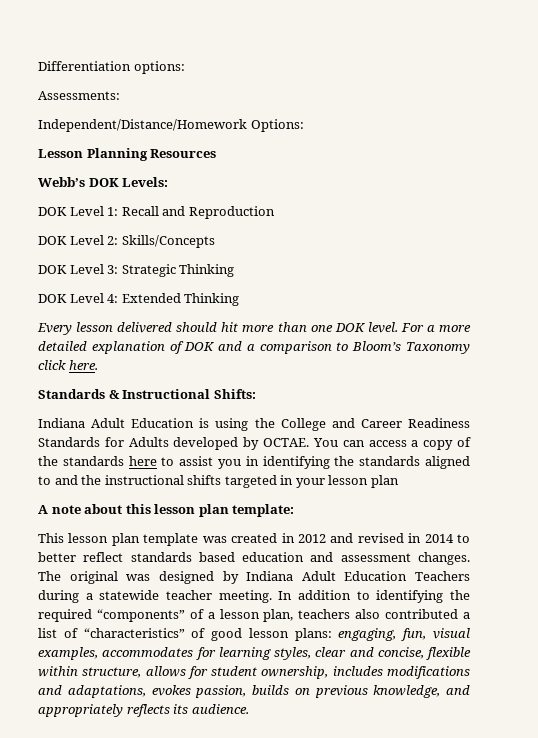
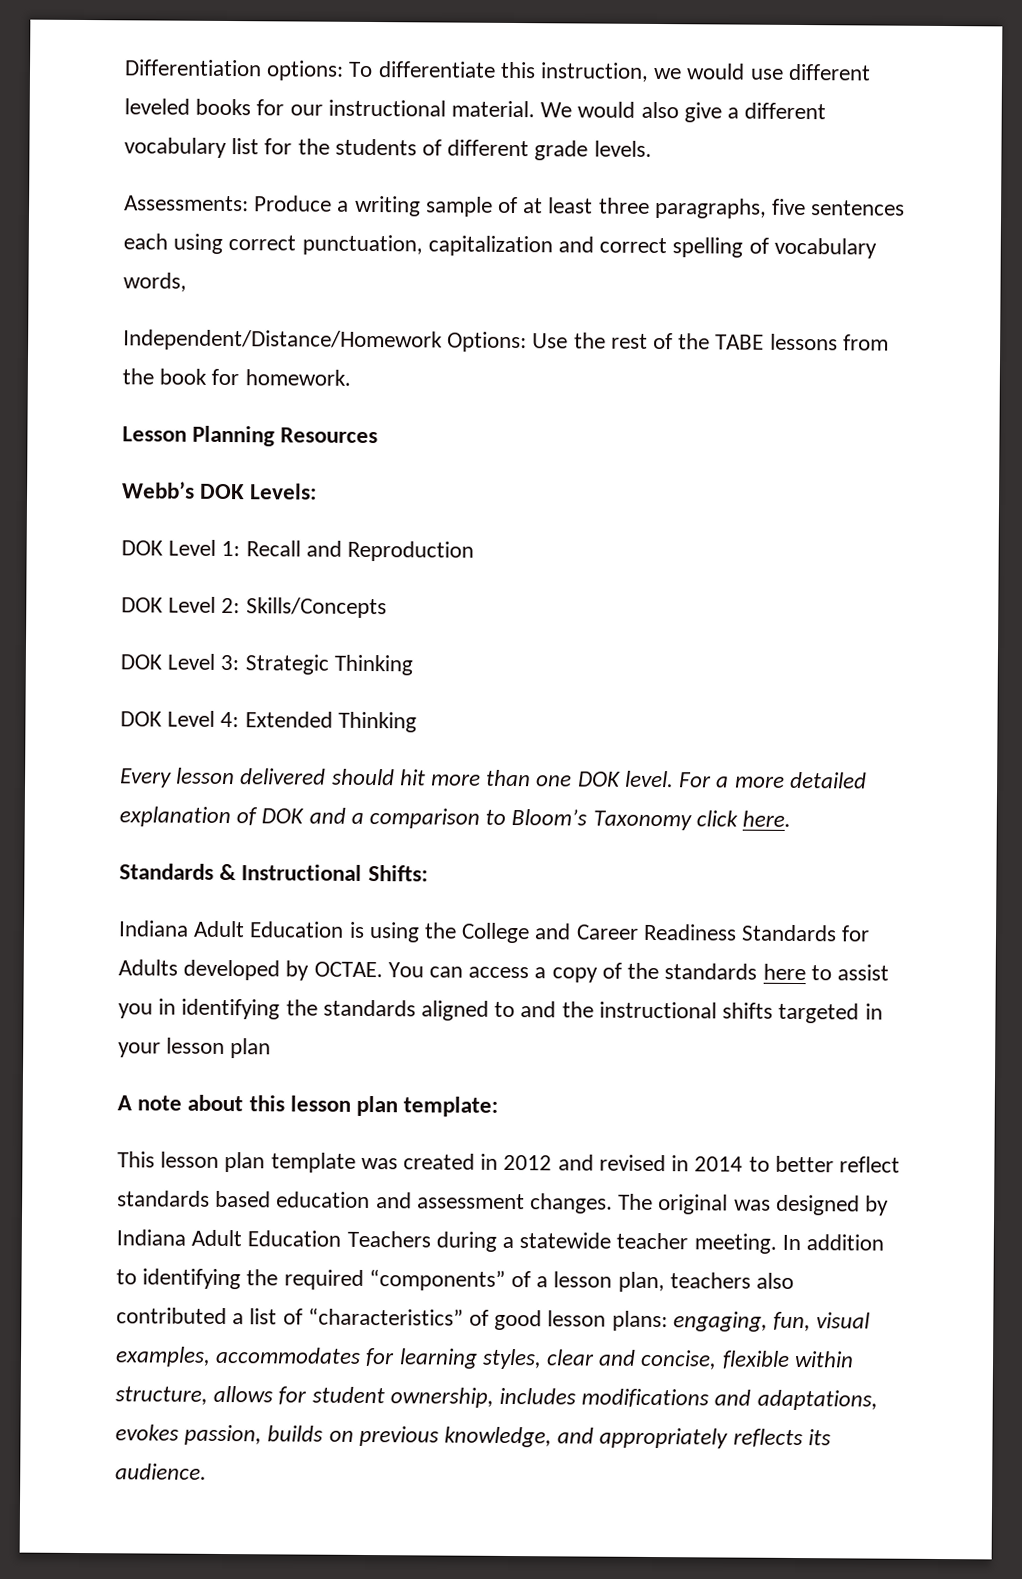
- Differentiation options:
- Assessments:
- Independent/Distance/Homework Options:
+ Differentiation options: To differentiate this instruction, we would use different leveled books for our instructional material. We would also give a different vocabulary list for the students of different grade levels.
+ Assessments: Produce a writing sample of at least three paragraphs, five sentences each using correct punctuation, capitalization and correct spelling of vocabulary words,
+ Independent/Distance/Homework Options: Use the rest of the TABE lessons from the book for homework.

